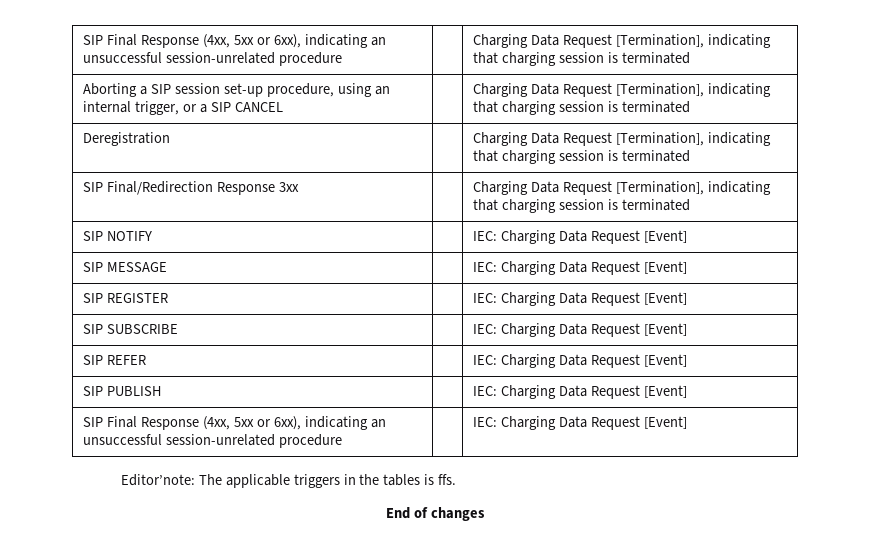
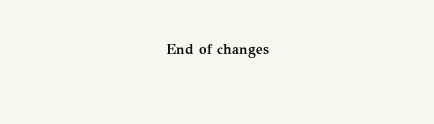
- SIP Final Response (4xx, 5xx or 6xx), indicating an unsuccessful session-unrelated procedure | | Charging Data Request [Termination], indicating that charging session is terminated
- Aborting a SIP session set-up procedure, using an internal trigger, or a SIP CANCEL | | Charging Data Request [Termination], indicating that charging session is terminated
- Deregistration | | Charging Data Request [Termination], indicating that charging session is terminated
- SIP Final/Redirection Response 3xx | | Charging Data Request [Termination], indicating that charging session is terminated
- SIP NOTIFY | | IEC: Charging Data Request [Event]
- SIP MESSAGE | | IEC: Charging Data Request [Event]
- SIP REGISTER | | IEC: Charging Data Request [Event]
- SIP SUBSCRIBE | | IEC: Charging Data Request [Event]
- SIP REFER | | IEC: Charging Data Request [Event]
- SIP PUBLISH | | IEC: Charging Data Request [Event]
- SIP Final Response (4xx, 5xx or 6xx), indicating an unsuccessful session-unrelated procedure | | IEC: Charging Data Request [Event]
- Editor’note: The applicable triggers in the tables is ffs.

